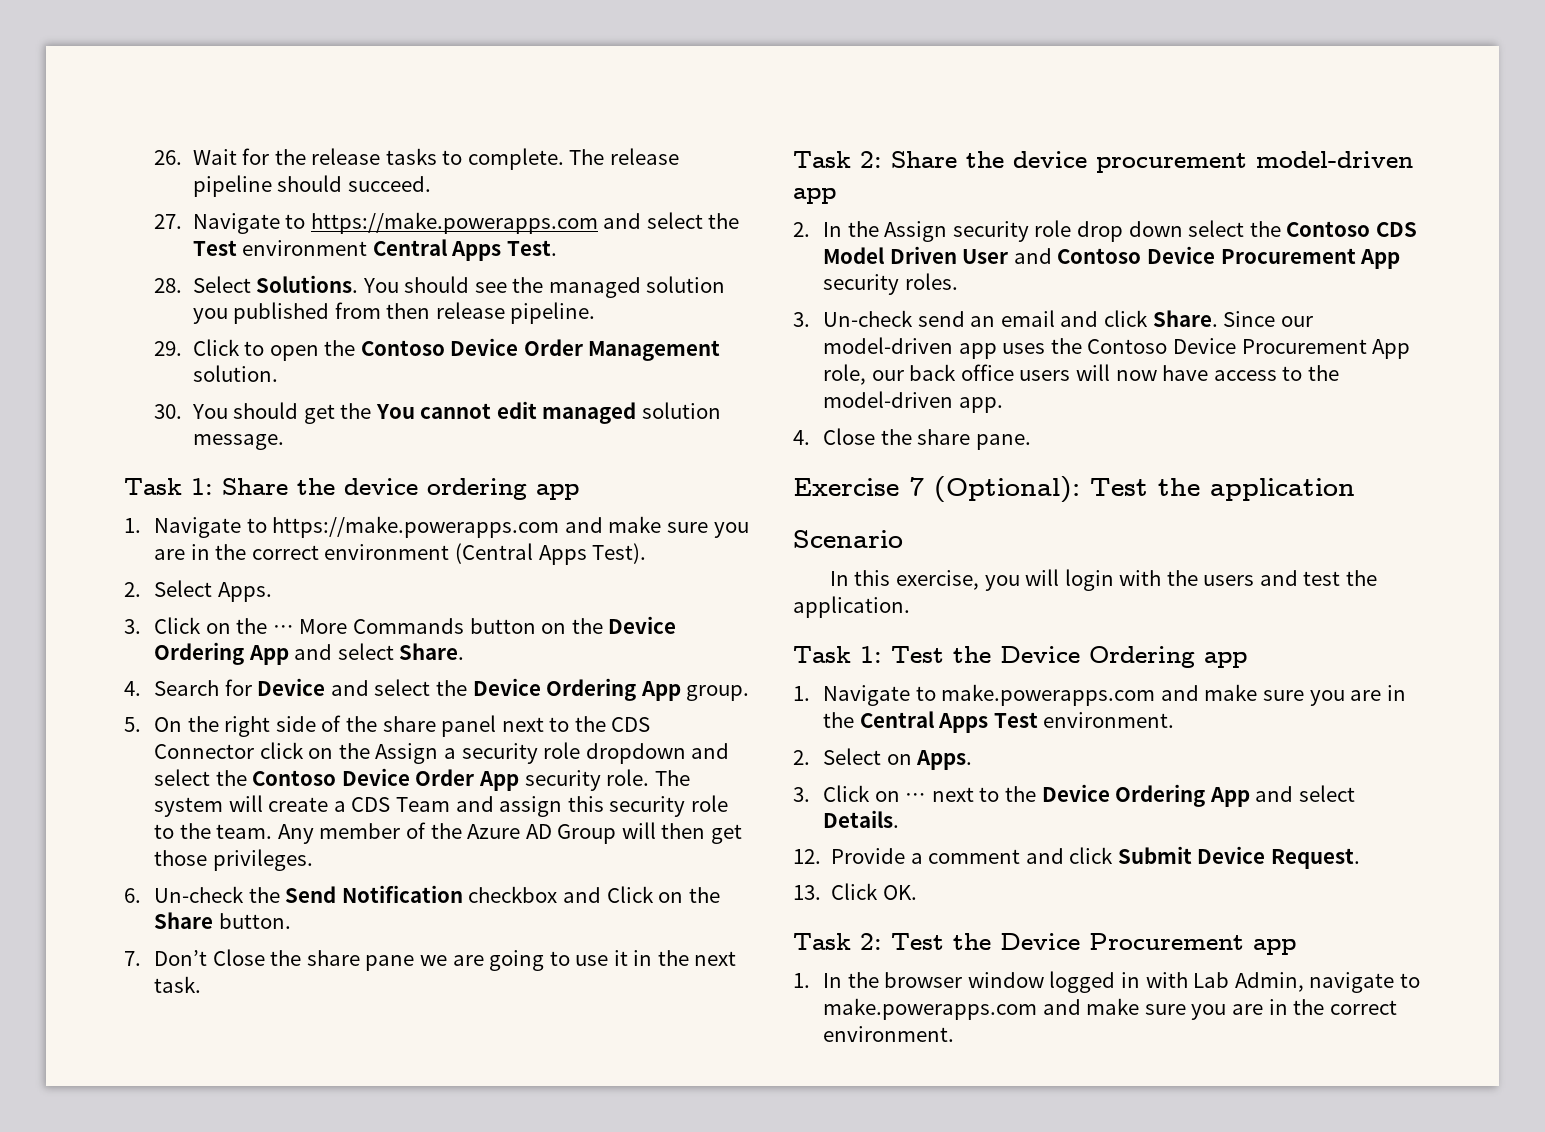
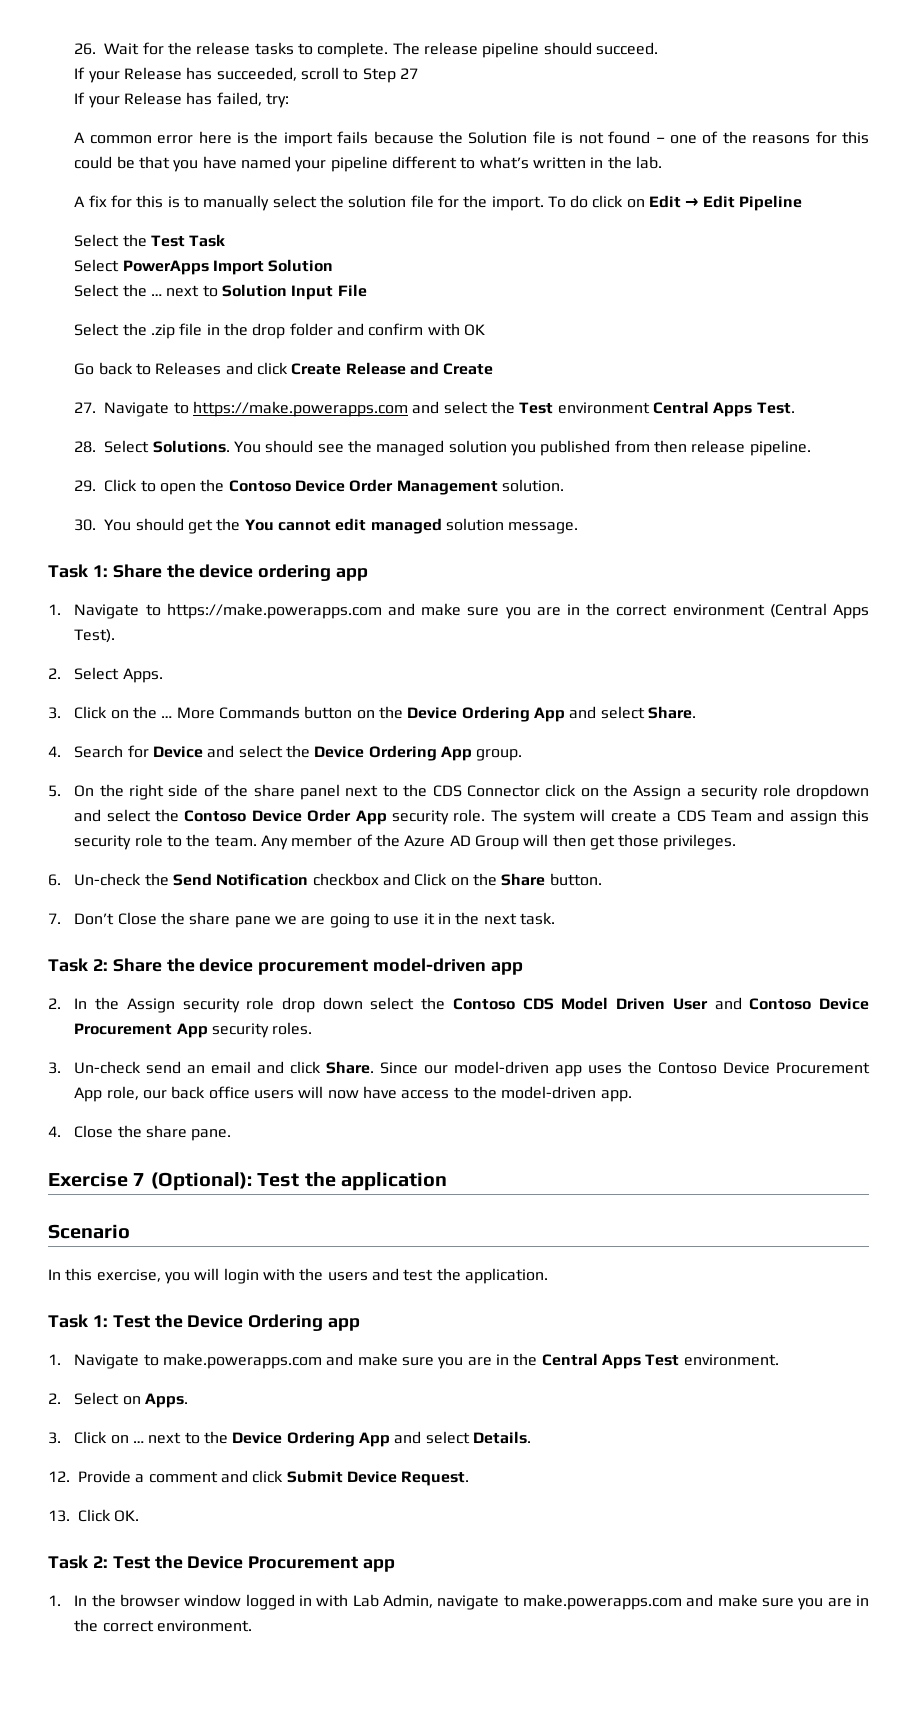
+ If your Release has succeeded, scroll to Step 27
+ If your Release has failed, try:
+ A common error here is the import fails because the Solution file is not found – one of the reasons for this could be that you have named your pipeline different to what’s written in the lab.
+ A fix for this is to manually select the solution file for the import. To do click on Edit → Edit Pipeline
+ Select the Test Task
+ Select PowerApps Import Solution
+ Select the … next to Solution Input File
+ Select the .zip file in the drop folder and confirm with OK
+ Go back to Releases and click Create Release and Create

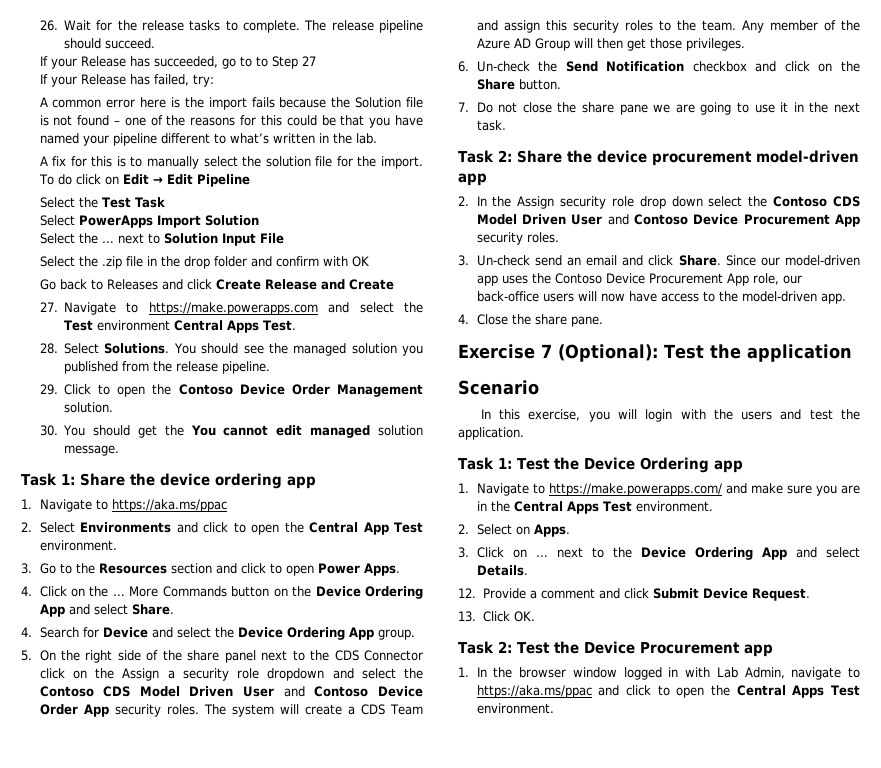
- If your Release has succeeded, scroll to Step 27
+ If your Release has succeeded, go to to Step 27
- You should see the managed solution you published from then release pipeline.
+ You should see the managed solution you published from the release pipeline.
- 1. Navigate to https://make.powerapps.com and make sure you are in the correct environment (Central Apps Test).
- 2. Select Apps.
- 3. Click on the …
+ 1. Navigate to https://aka.ms/ppac
+ 2. Select Environments and click to open the Central App Test environment.
+ 3. Go to the Resources section and click to open Power Apps.
+ 4. Click on the …
- 5. On the right side of the share panel next to the CDS Connector click on the Assign a security role dropdown and select the Contoso Device Order App security role.
+ 5. On the right side of the share panel next to the CDS Connector click on the Assign a security role dropdown and select the Contoso CDS Model Driven User and Contoso Device Order App security roles.
- The system will create a CDS Team and assign this security role to the team.
+ The system will create a CDS Team and assign this security roles to the team.
- 6. Un-check the Send Notification checkbox and Click on the Share button.
+ 6. Un-check the Send Notification checkbox and click on the Share button.
- 7. Don’t Close the share pane we are going to use it in the next task.
+ 7. Do not close the share pane we are going to use it in the next task.
- Since our model-driven app uses the Contoso Device Procurement App role, our back office users will now have access to the model-driven app.
+ Since our model-driven app uses the Contoso Device Procurement App role, our back-office users will now have access to the model-driven app.
- 1. Navigate to make.powerapps.com and make sure you are in the Central Apps Test environment.
+ 1. Navigate to https://make.powerapps.com/ and make sure you are in the Central Apps Test environment.
- 1. In the browser window logged in with Lab Admin, navigate to make.powerapps.com and make sure you are in the correct environment.
+ 1. In the browser window logged in with Lab Admin, navigate to https://aka.ms/ppac and click to open the Central Apps Test environment.

